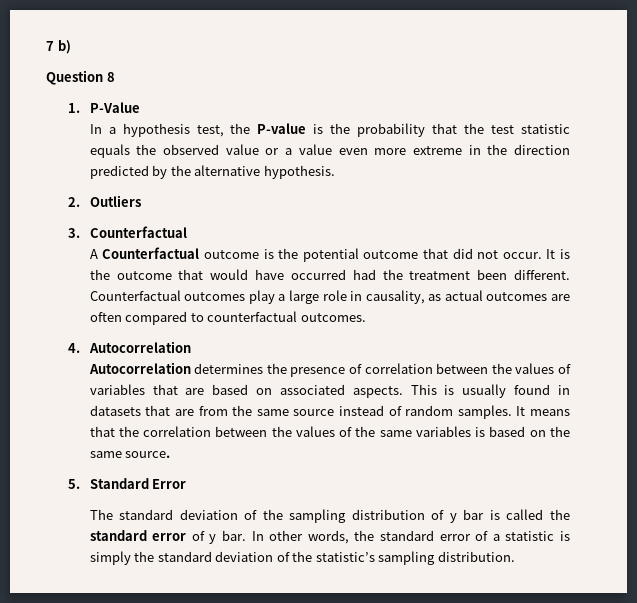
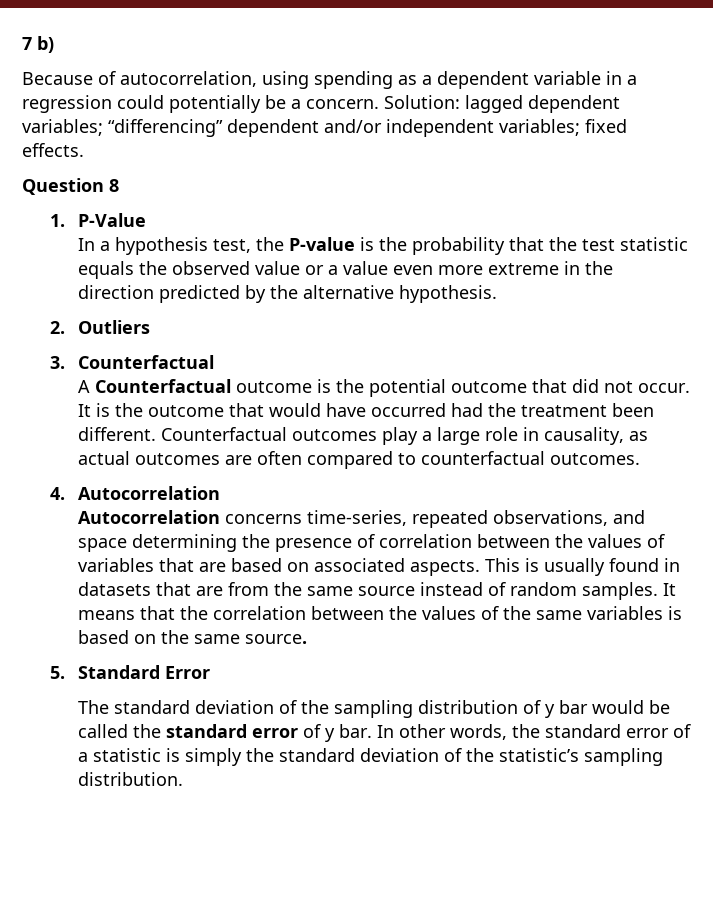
+ Because of autocorrelation, using spending as a dependent variable in a regression could potentially be a concern. Solution: lagged dependent variables; “differencing” dependent and/or independent variables; fixed effects.
- Autocorrelation determines the presence of correlation between the values of variables that are based on associated aspects.
+ Autocorrelation concerns time-series, repeated observations, and space determining the presence of correlation between the values of variables that are based on associated aspects.
- The standard deviation of the sampling distribution of y bar is called the standard error of y bar.
+ The standard deviation of the sampling distribution of y bar would be called the standard error of y bar.

